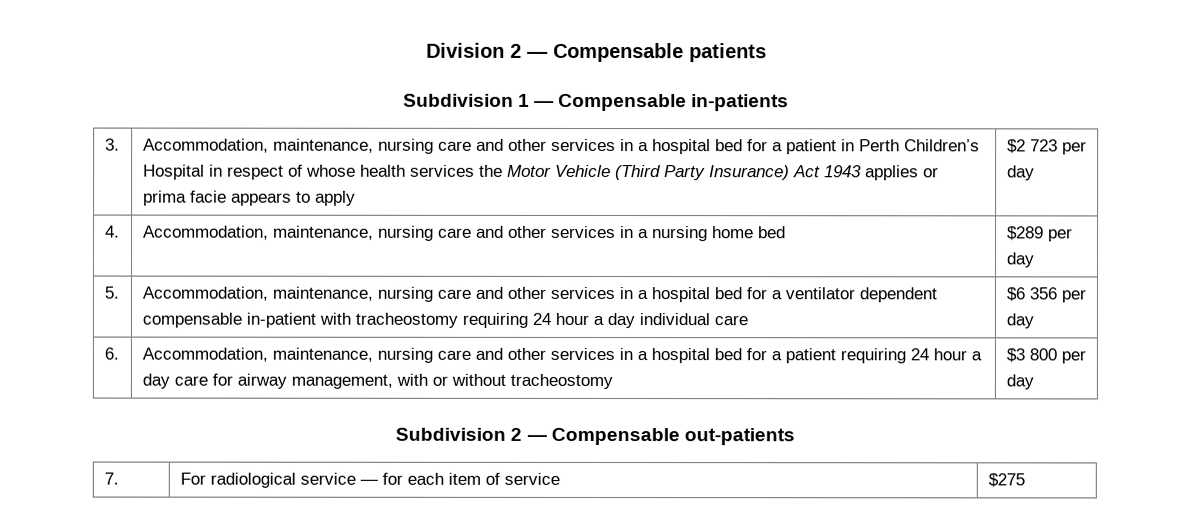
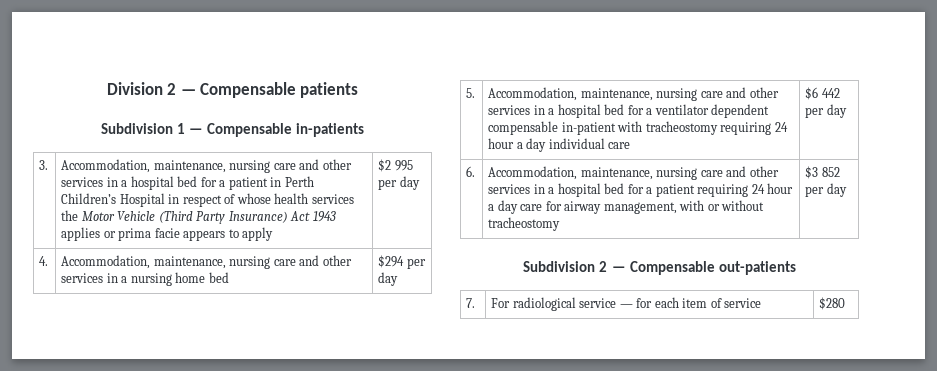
- $2 723 per day
+ $2 995 per day
- 4. | Accommodation, maintenance, nursing care and other services in a nursing home bed | $289 per day
+ 4. | Accommodation, maintenance, nursing care and other services in a nursing home bed | $294 per day
- 5. | Accommodation, maintenance, nursing care and other services in a hospital bed for a ventilator dependent compensable in-patient with tracheostomy requiring 24 hour a day individual care | $6 356 per day
+ 5. | Accommodation, maintenance, nursing care and other services in a hospital bed for a ventilator dependent compensable in-patient with tracheostomy requiring 24 hour a day individual care | $6 442 per day
- 6. | Accommodation, maintenance, nursing care and other services in a hospital bed for a patient requiring 24 hour a day care for airway management, with or without tracheostomy | $3 800 per day
+ 6. | Accommodation, maintenance, nursing care and other services in a hospital bed for a patient requiring 24 hour a day care for airway management, with or without tracheostomy | $3 852 per day
- 7. | For radiological service — for each item of service | $275
+ 7. | For radiological service — for each item of service | $280

